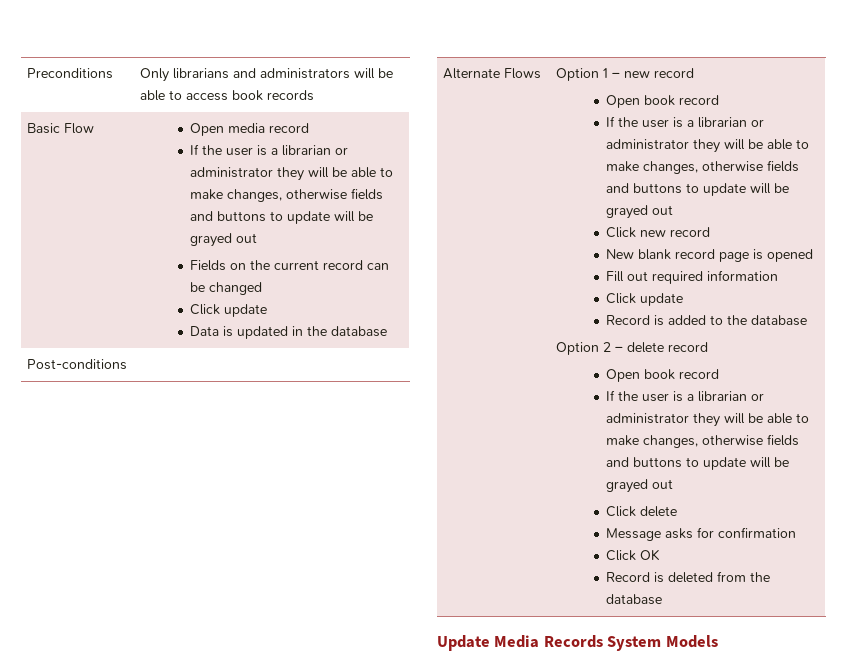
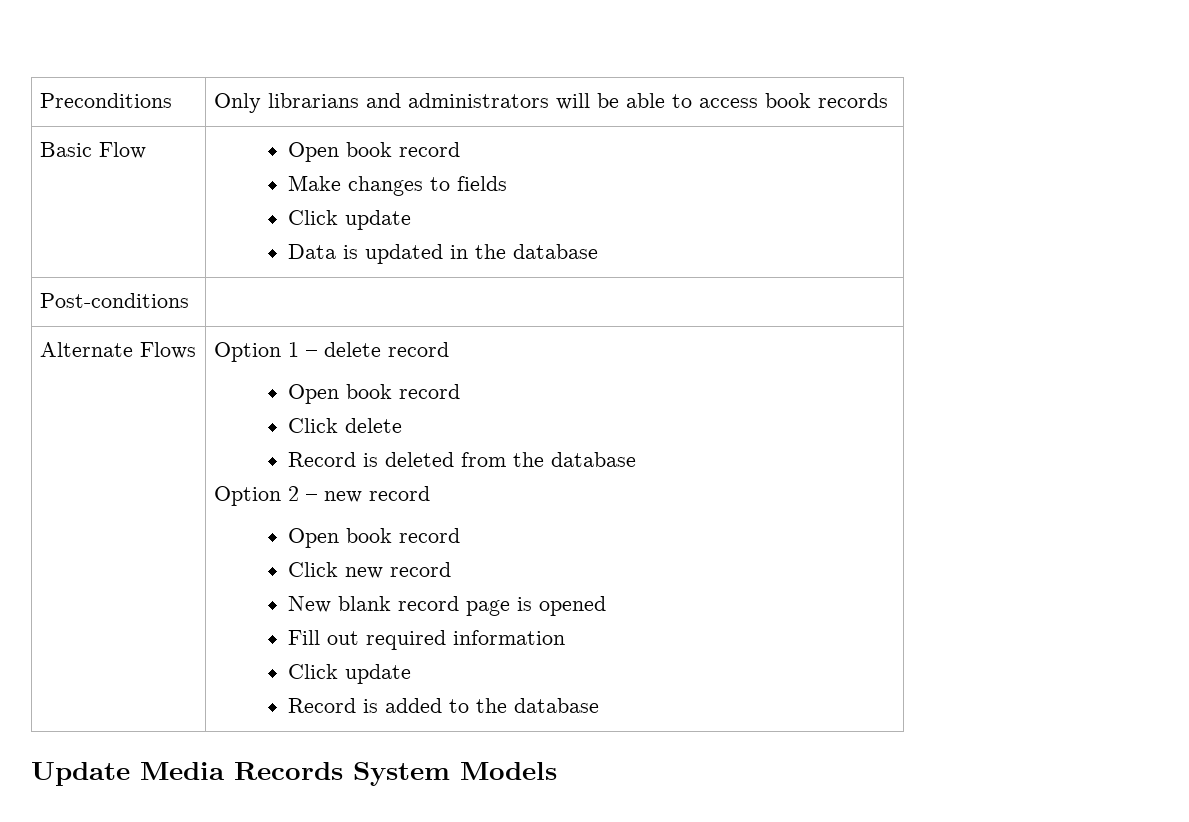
- Basic Flow | Open media record
- If the user is a librarian or administrator they will be able to make changes, otherwise fields and buttons to update will be grayed out
- Fields on the current record can be changed
+ Basic Flow | Open book record
+ Make changes to fields
- Option 1 – new record
+ Option 1 – delete record
  Open book record
- If the user is a librarian or administrator they will be able to make changes, otherwise fields and buttons to update will be grayed out
+ Click delete
+ Record is deleted from the database
+ Option 2 – new record
+ Open book record
- Option 2 – delete record
- Open book record
- If the user is a librarian or administrator they will be able to make changes, otherwise fields and buttons to update will be grayed out
- Click delete
- Message asks for confirmation
- Click OK
- Record is deleted from the database

